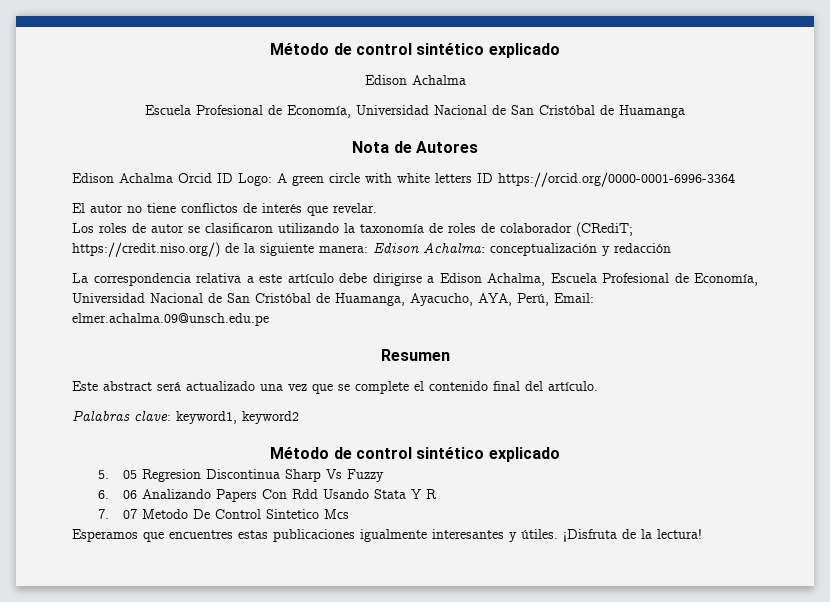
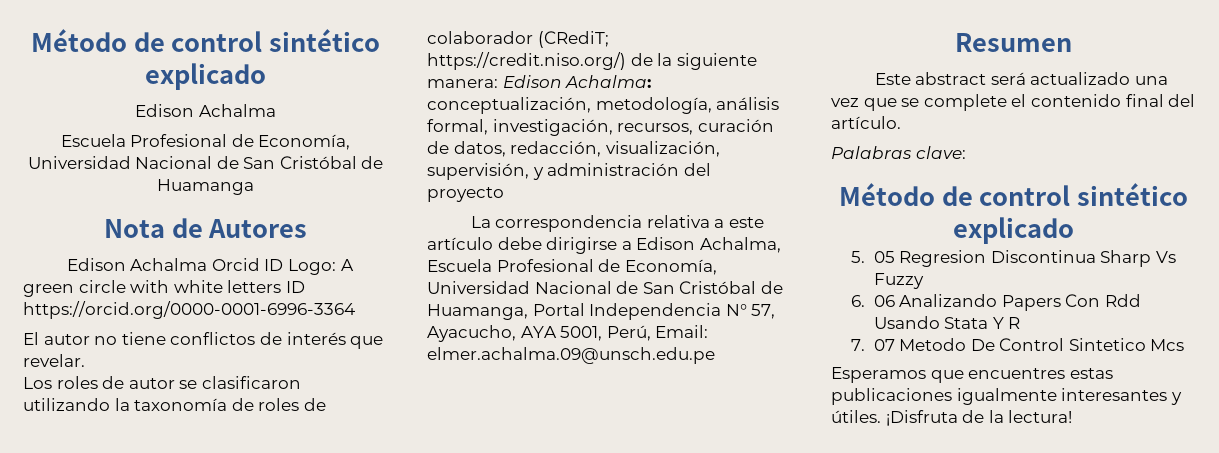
- Los roles de autor se clasificaron utilizando la taxonomía de roles de colaborador (CRediT; https://credit.niso.org/) de la siguiente manera: Edison Achalma: conceptualización y redacción
+ Los roles de autor se clasificaron utilizando la taxonomía de roles de colaborador (CRediT; https://credit.niso.org/) de la siguiente manera: Edison Achalma: conceptualización, metodología, análisis formal, investigación, recursos, curación de datos, redacción, visualización, supervisión, y administración del proyecto
- La correspondencia relativa a este artículo debe dirigirse a Edison Achalma, Escuela Profesional de Economía, Universidad Nacional de San Cristóbal de Huamanga, Ayacucho, AYA, Perú, Email: elmer.achalma.09@unsch.edu.pe
+ La correspondencia relativa a este artículo debe dirigirse a Edison Achalma, Escuela Profesional de Economía, Universidad Nacional de San Cristóbal de Huamanga, Portal Independencia N° 57, Ayacucho, AYA 5001, Perú, Email: elmer.achalma.09@unsch.edu.pe
- Palabras clave: keyword1, keyword2
+ Palabras clave:

